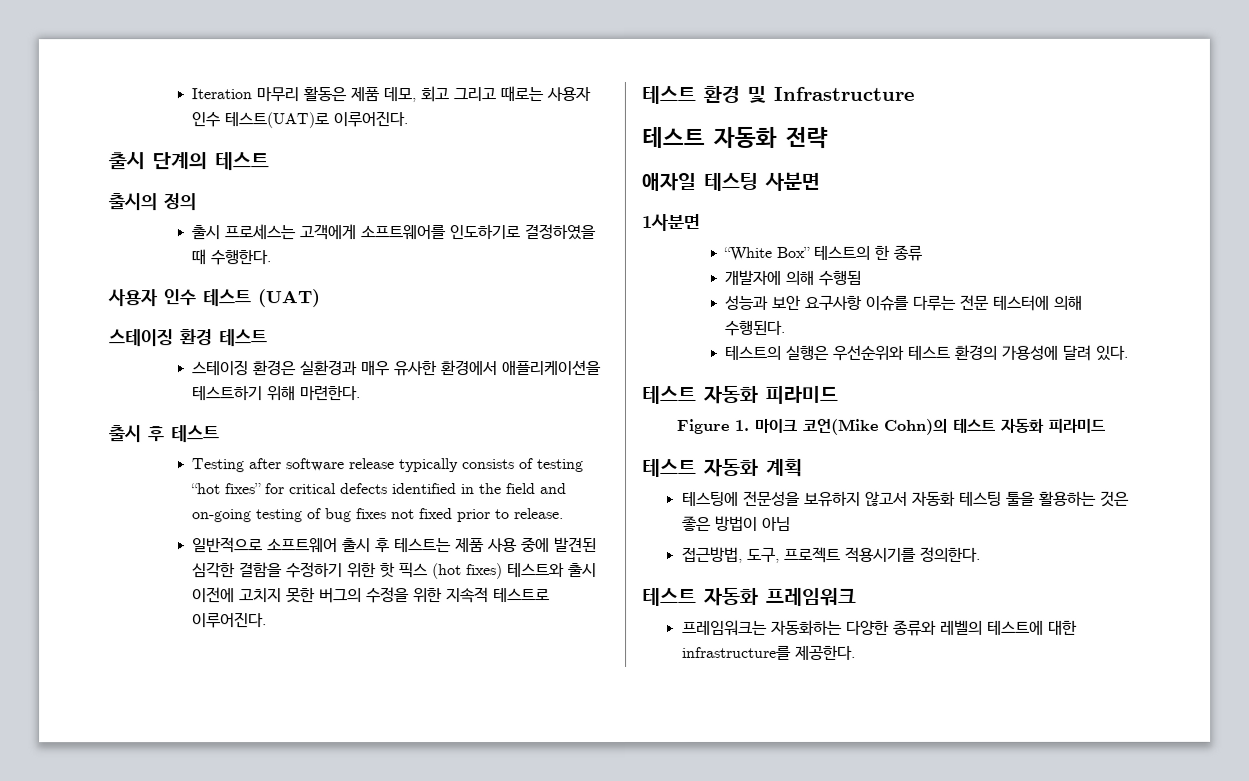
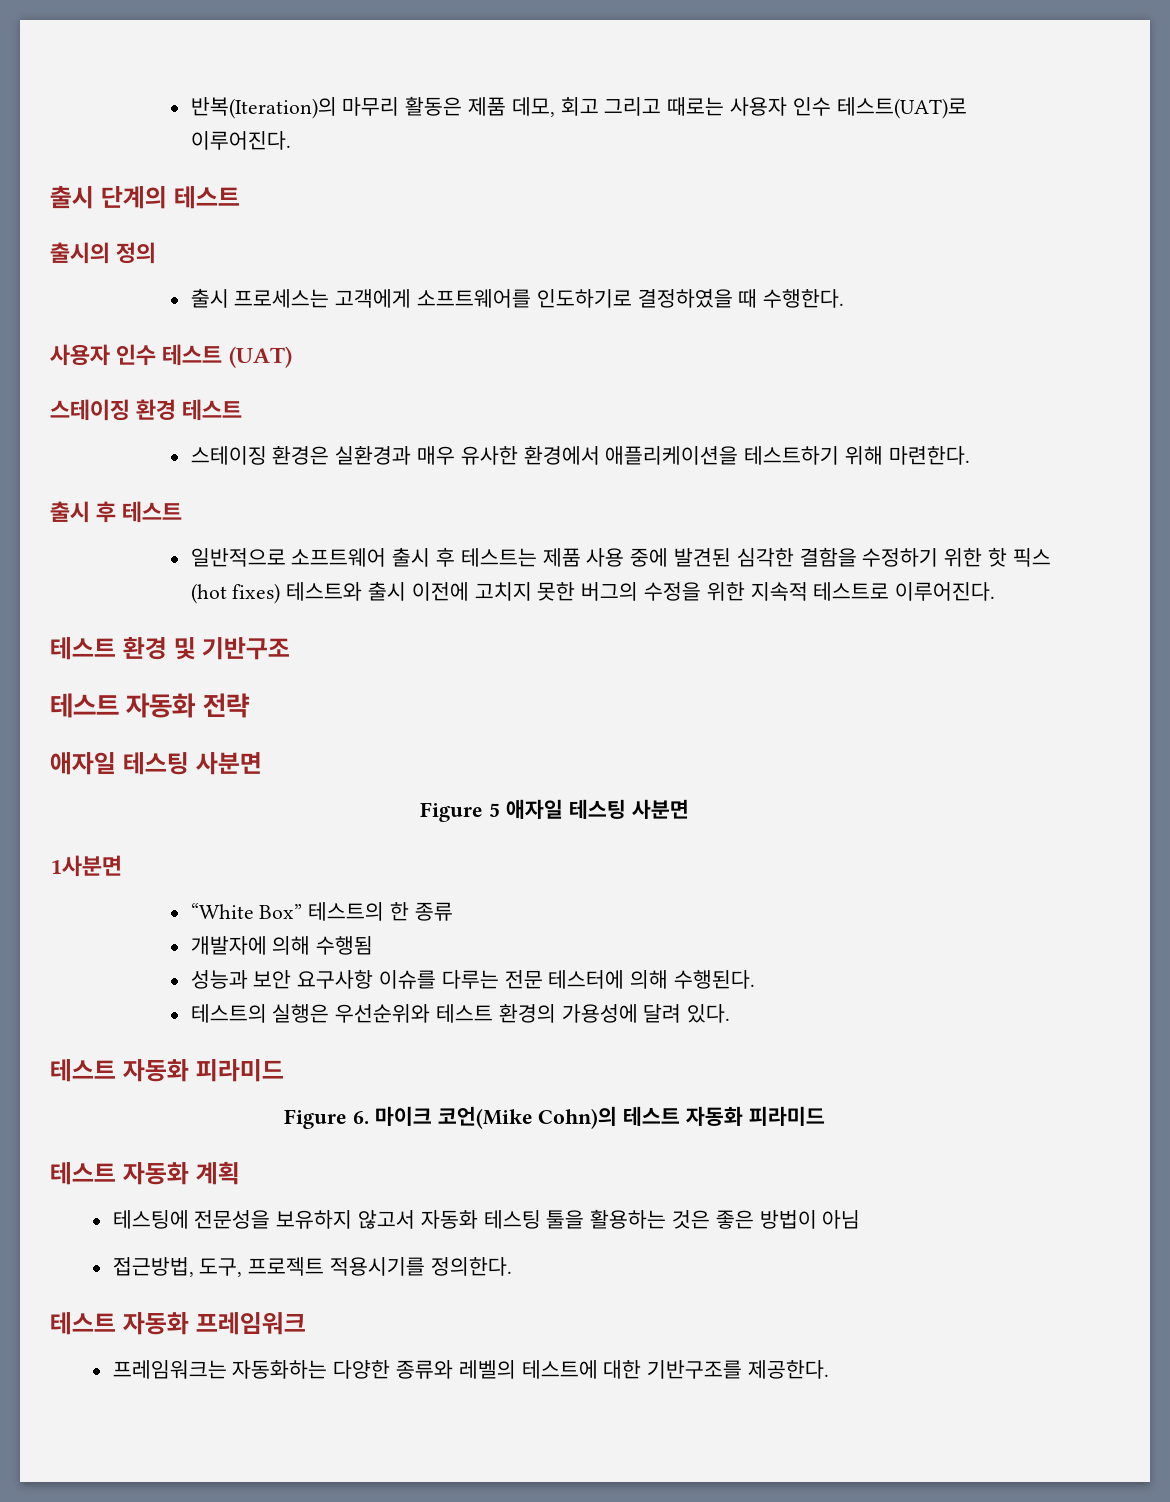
- Iteration 마무리 활동은 제품 데모, 회고 그리고 때로는 사용자 인수 테스트(UAT)로 이루어진다.
+ 반복(Iteration)의 마무리 활동은 제품 데모, 회고 그리고 때로는 사용자 인수 테스트(UAT)로 이루어진다.
- Testing after software release typically consists of testing “hot fixes” for critical defects identified in the field and on-going testing of bug fixes not fixed prior to release.
- 테스트 환경 및 Infrastructure
+ 테스트 환경 및 기반구조
+ Figure 5 애자일 테스팅 사분면
- Figure 1. 마이크 코언(Mike Cohn)의 테스트 자동화 피라미드
+ Figure 6. 마이크 코언(Mike Cohn)의 테스트 자동화 피라미드
- 프레임워크는 자동화하는 다양한 종류와 레벨의 테스트에 대한 infrastructure를 제공한다.
+ 프레임워크는 자동화하는 다양한 종류와 레벨의 테스트에 대한 기반구조를 제공한다.

